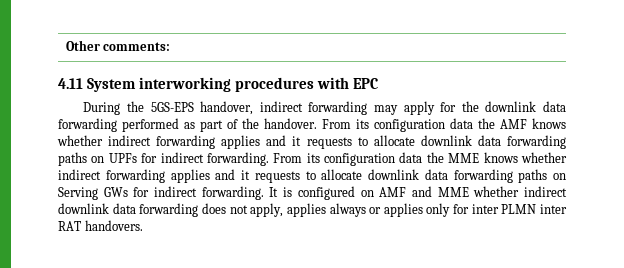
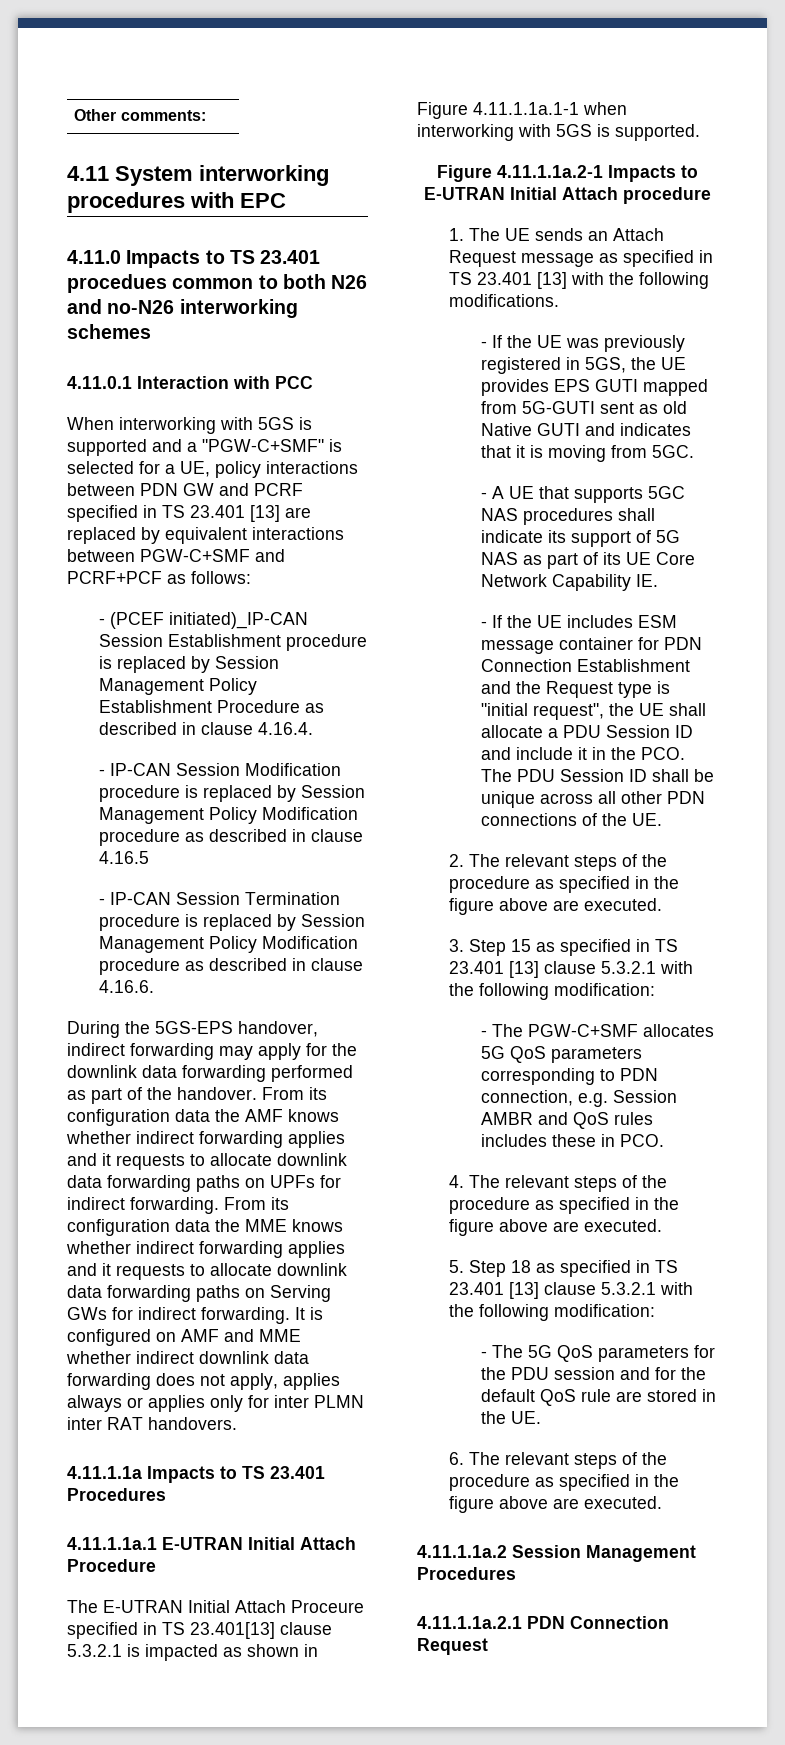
+ 4.11.0 Impacts to TS 23.401 procedues common to both N26 and no-N26 interworking schemes
+ 4.11.0.1 Interaction with PCC
+ When interworking with 5GS is supported and a "PGW-C+SMF" is selected for a UE, policy interactions between PDN GW and PCRF specified in TS 23.401 [13] are replaced by equivalent interactions between PGW-C+SMF and PCRF+PCF as follows:
+ - (PCEF initiated)_IP-CAN Session Establishment procedure is replaced by Session Management Policy Establishment Procedure as described in clause 4.16.4.
+ - IP-CAN Session Modification procedure is replaced by Session Management Policy Modification procedure as described in clause 4.16.5
+ - IP-CAN Session Termination procedure is replaced by Session Management Policy Modification procedure as described in clause 4.16.6.
+ 4.11.1.1a Impacts to TS 23.401 Procedures
+ 4.11.1.1a.1 E-UTRAN Initial Attach Procedure
+ The E-UTRAN Initial Attach Proceure specified in TS 23.401[13] clause 5.3.2.1 is impacted as shown in Figure 4.11.1.1a.1-1 when interworking with 5GS is supported.
+ Figure 4.11.1.1a.2-1 Impacts to E-UTRAN Initial Attach procedure
+ 1. The UE sends an Attach Request message as specified in TS 23.401 [13] with the following modifications.
+ - If the UE was previously registered in 5GS, the UE provides EPS GUTI mapped from 5G-GUTI sent as old Native GUTI and indicates that it is moving from 5GC.
+ - A UE that supports 5GC NAS procedures shall indicate its support of 5G NAS as part of its UE Core Network Capability IE.
+ - If the UE includes ESM message container for PDN Connection Establishment and the Request type is "initial request", the UE shall allocate a PDU Session ID and include it in the PCO. The PDU Session ID shall be unique across all other PDN connections of the UE.
+ 2. The relevant steps of the procedure as specified in the figure above are executed.
+ 3. Step 15 as specified in TS 23.401 [13] clause 5.3.2.1 with the following modification:
+ - The PGW-C+SMF allocates 5G QoS parameters corresponding to PDN connection, e.g. Session AMBR and QoS rules includes these in PCO.
+ 4. The relevant steps of the procedure as specified in the figure above are executed.
+ 5. Step 18 as specified in TS 23.401 [13] clause 5.3.2.1 with the following modification:
+ - The 5G QoS parameters for the PDU session and for the default QoS rule are stored in the UE.
+ 6. The relevant steps of the procedure as specified in the figure above are executed.
+ 4.11.1.1a.2 Session Management Procedures
+ 4.11.1.1a.2.1 PDN Connection Request

